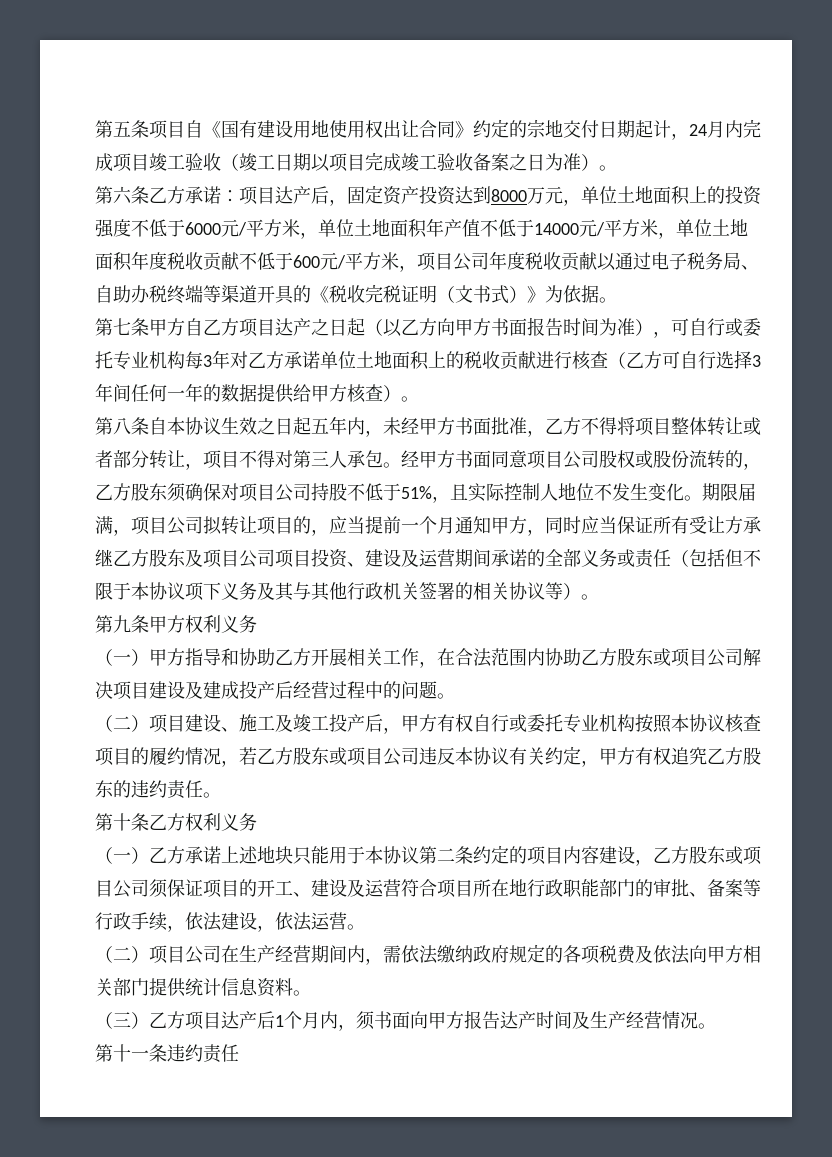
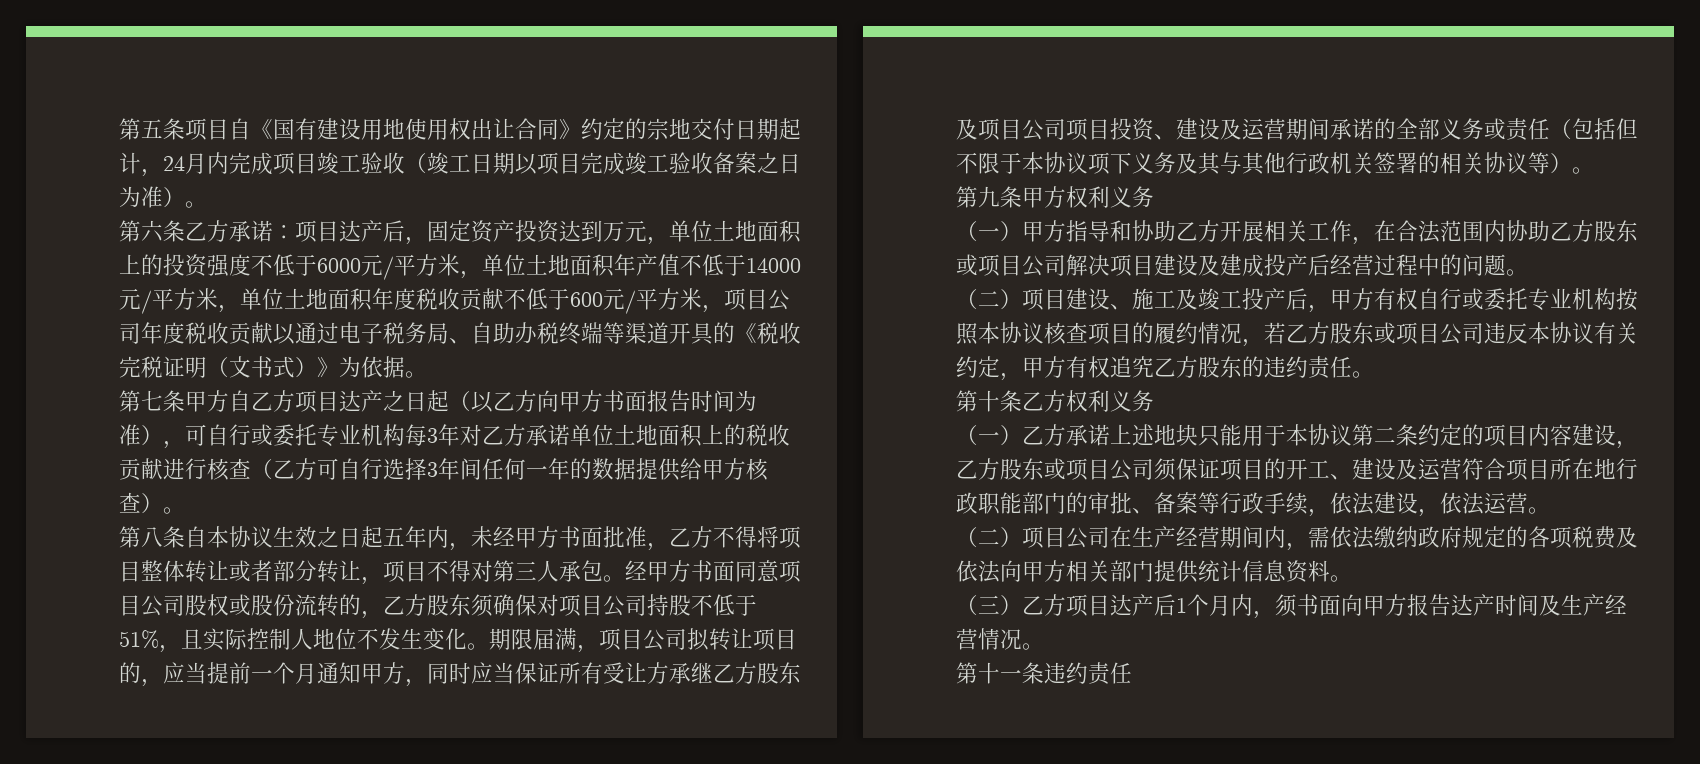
- 项目达产后，固定资产投资达到8000万元，单位土地面积上的投资强度不低于6000元/平方米，单位土地面积年产值不低于14000元/平方米，单位土地面积年度税收贡献不低于600元/平方米，项目公司年度税收贡献以通过电子税务局、自助办税终端等渠道开具的《税收完税证明（文书式）》为依据。
+ 项目达产后，固定资产投资达到万元，单位土地面积上的投资强度不低于6000元/平方米，单位土地面积年产值不低于14000元/平方米，单位土地面积年度税收贡献不低于600元/平方米，项目公司年度税收贡献以通过电子税务局、自助办税终端等渠道开具的《税收完税证明（文书式）》为依据。

